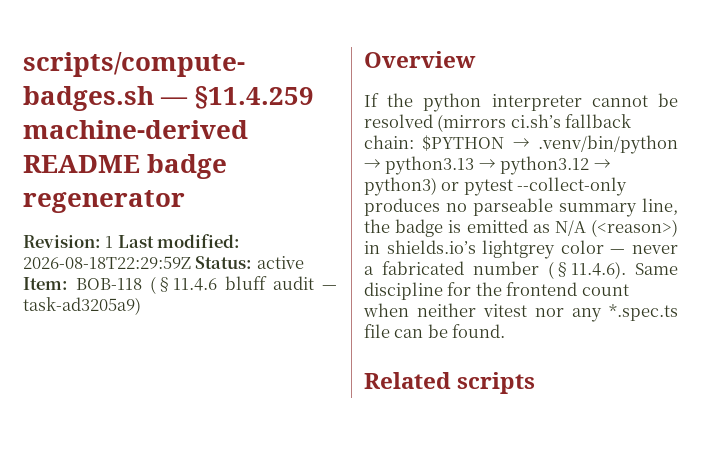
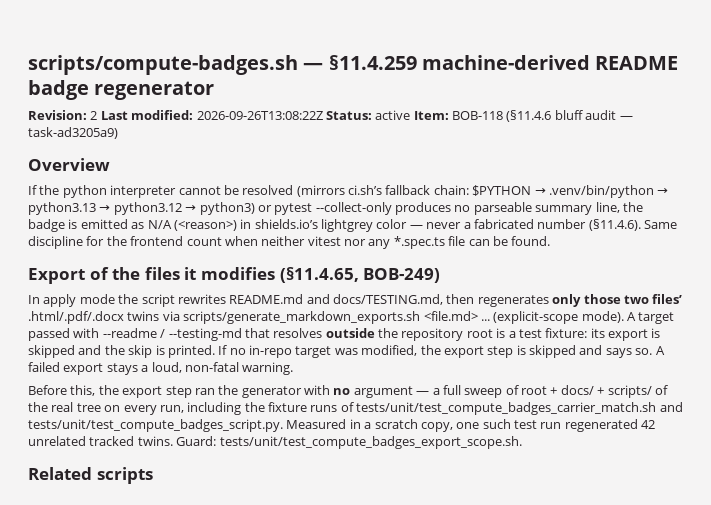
- Revision: 1 Last modified: 2026-08-18T22:29:59Z Status: active Item: BOB-118 (§11.4.6 bluff audit — task-ad3205a9)
+ Revision: 2 Last modified: 2026-09-26T13:08:22Z Status: active Item: BOB-118 (§11.4.6 bluff audit — task-ad3205a9)
+ Export of the files it modifies (§11.4.65, BOB-249)
+ In apply mode the script rewrites README.md and docs/TESTING.md, then regenerates only those two files’ .html/.pdf/.docx twins via scripts/generate_markdown_exports.sh <file.md> ... (explicit-scope mode). A target passed with --readme / --testing-md that resolves outside the repository root is a test fixture: its export is skipped and the skip is printed. If no in-repo target was modified, the export step is skipped and says so. A failed export stays a loud, non-fatal warning.
+ Before this, the export step ran the generator with no argument — a full sweep of root + docs/ + scripts/ of the real tree on every run, including the fixture runs of tests/unit/test_compute_badges_carrier_match.sh and tests/unit/test_compute_badges_script.py. Measured in a scratch copy, one such test run regenerated 42 unrelated tracked twins. Guard: tests/unit/test_compute_badges_export_scope.sh.

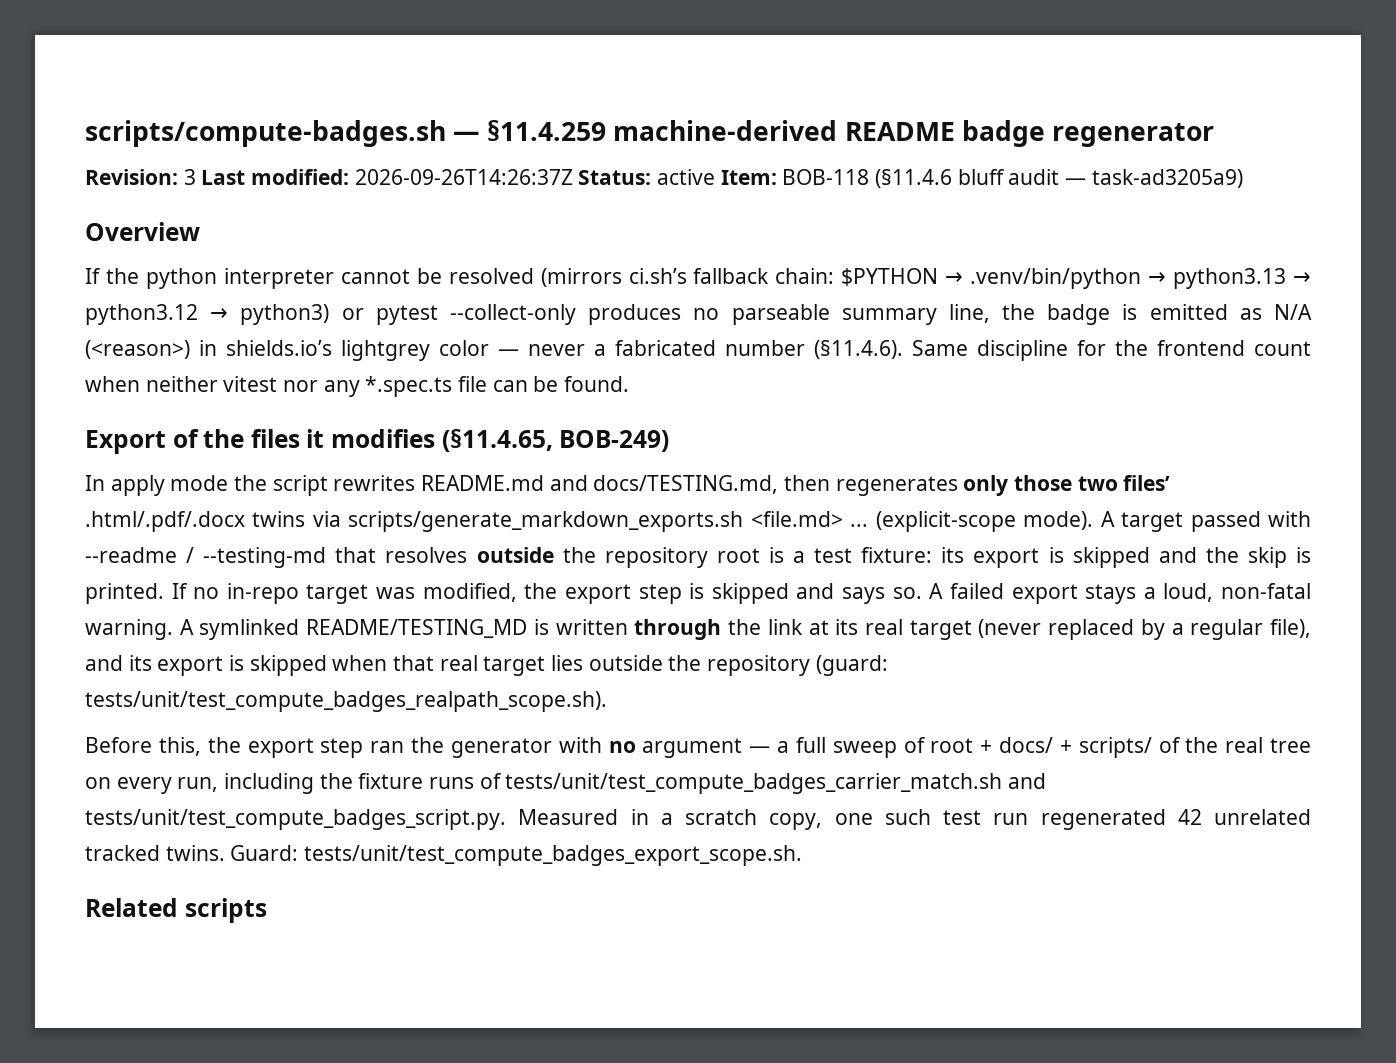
- Revision: 2 Last modified: 2026-09-26T13:08:22Z Status: active Item: BOB-118 (§11.4.6 bluff audit — task-ad3205a9)
+ Revision: 3 Last modified: 2026-09-26T14:26:37Z Status: active Item: BOB-118 (§11.4.6 bluff audit — task-ad3205a9)
+ A symlinked README/TESTING_MD is written through the link at its real target (never replaced by a regular file), and its export is skipped when that real target lies outside the repository (guard: tests/unit/test_compute_badges_realpath_scope.sh).

